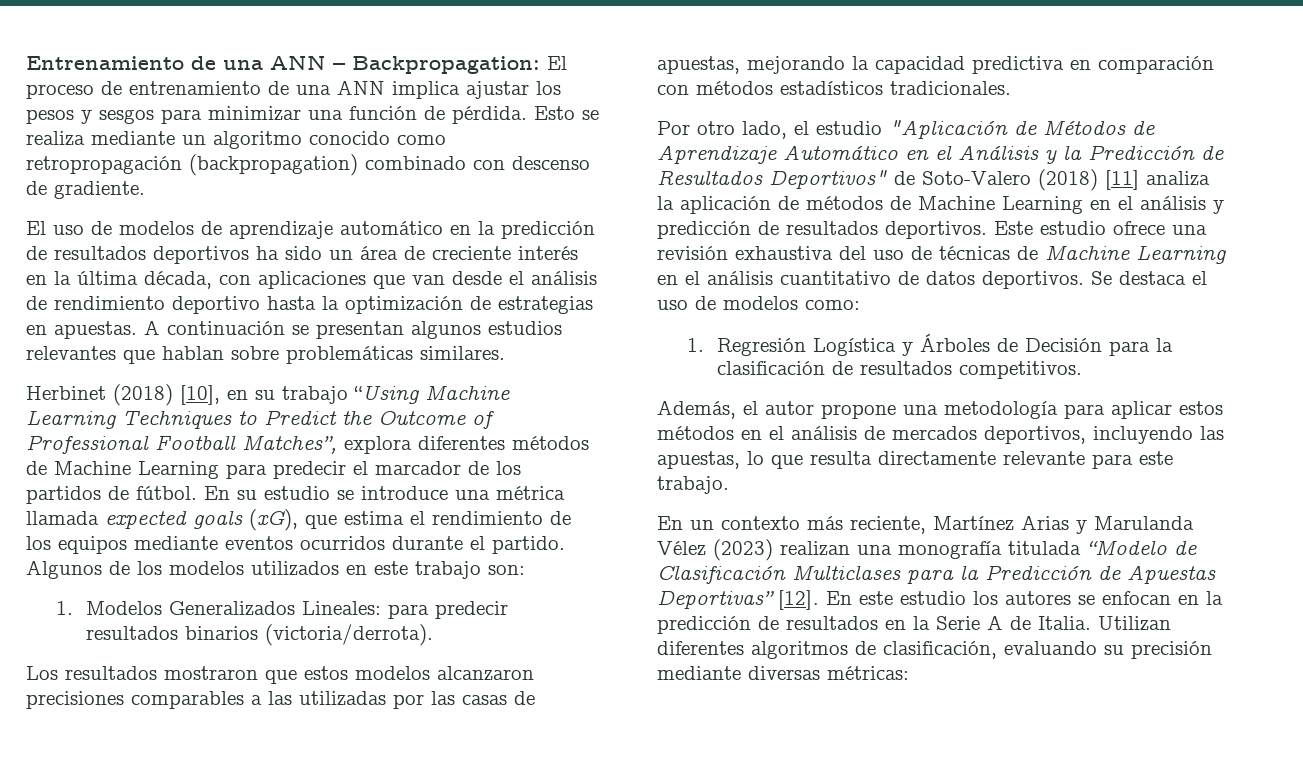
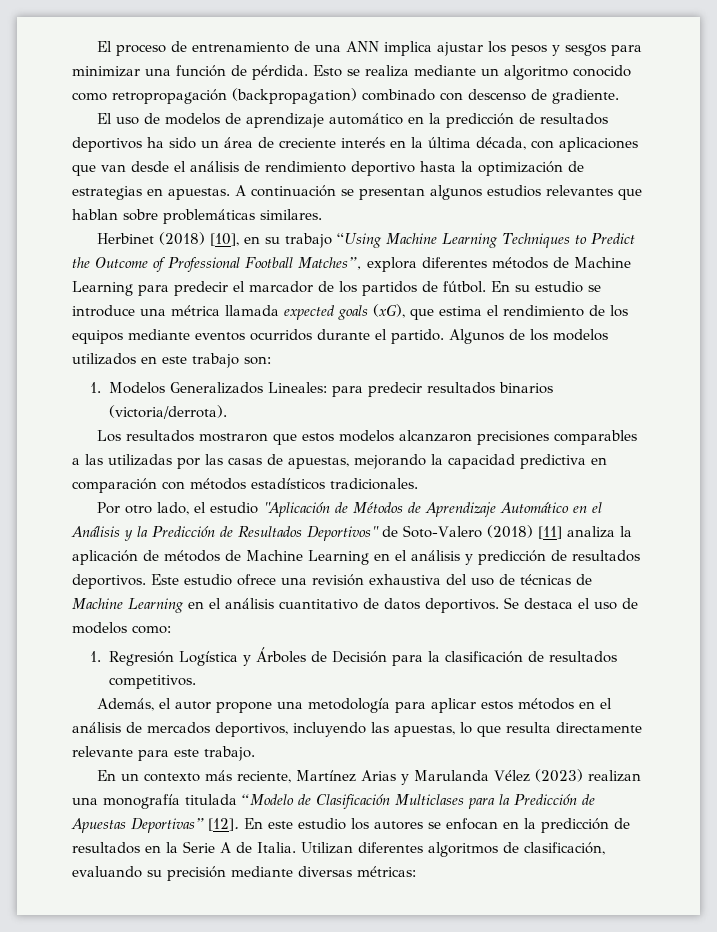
- Entrenamiento de una ANN – Backpropagation: El proceso de entrenamiento de una ANN implica ajustar los pesos y sesgos para minimizar una función de pérdida.
+ El proceso de entrenamiento de una ANN implica ajustar los pesos y sesgos para minimizar una función de pérdida.

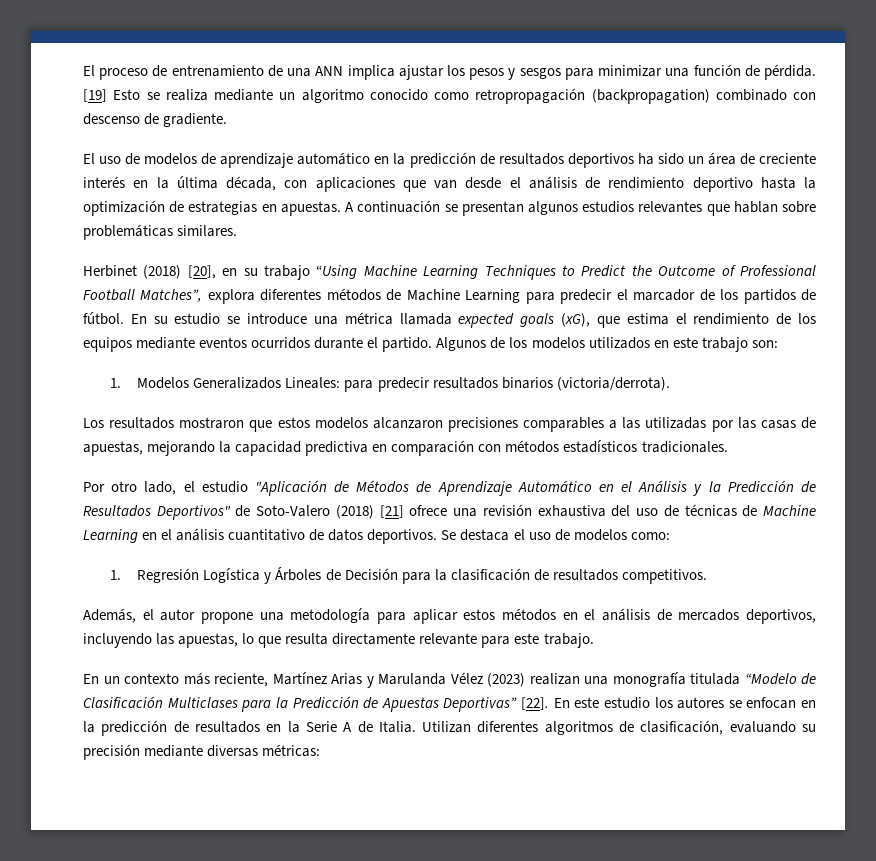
- Esto se realiza mediante un algoritmo conocido como retropropagación (backpropagation) combinado con descenso de gradiente.
+ [19] Esto se realiza mediante un algoritmo conocido como retropropagación (backpropagation) combinado con descenso de gradiente.
- Herbinet (2018) [10], en su trabajo “Using Machine Learning Techniques to Predict the Outcome of Professional Football Matches”, explora diferentes métodos de Machine Learning para predecir el marcador de los partidos de fútbol.
+ Herbinet (2018) [20], en su trabajo “Using Machine Learning Techniques to Predict the Outcome of Professional Football Matches”, explora diferentes métodos de Machine Learning para predecir el marcador de los partidos de fútbol.
- Por otro lado, el estudio "Aplicación de Métodos de Aprendizaje Automático en el Análisis y la Predicción de Resultados Deportivos" de Soto-Valero (2018) [11] analiza la aplicación de métodos de Machine Learning en el análisis y predicción de resultados deportivos. Este estudio ofrece una revisión exhaustiva del uso de técnicas de Machine Learning en el análisis cuantitativo de datos deportivos.
+ Por otro lado, el estudio "Aplicación de Métodos de Aprendizaje Automático en el Análisis y la Predicción de Resultados Deportivos" de Soto-Valero (2018) [21] ofrece una revisión exhaustiva del uso de técnicas de Machine Learning en el análisis cuantitativo de datos deportivos.
- En un contexto más reciente, Martínez Arias y Marulanda Vélez (2023) realizan una monografía titulada “Modelo de Clasificación Multiclases para la Predicción de Apuestas Deportivas” [12].
+ En un contexto más reciente, Martínez Arias y Marulanda Vélez (2023) realizan una monografía titulada “Modelo de Clasificación Multiclases para la Predicción de Apuestas Deportivas” [22].

